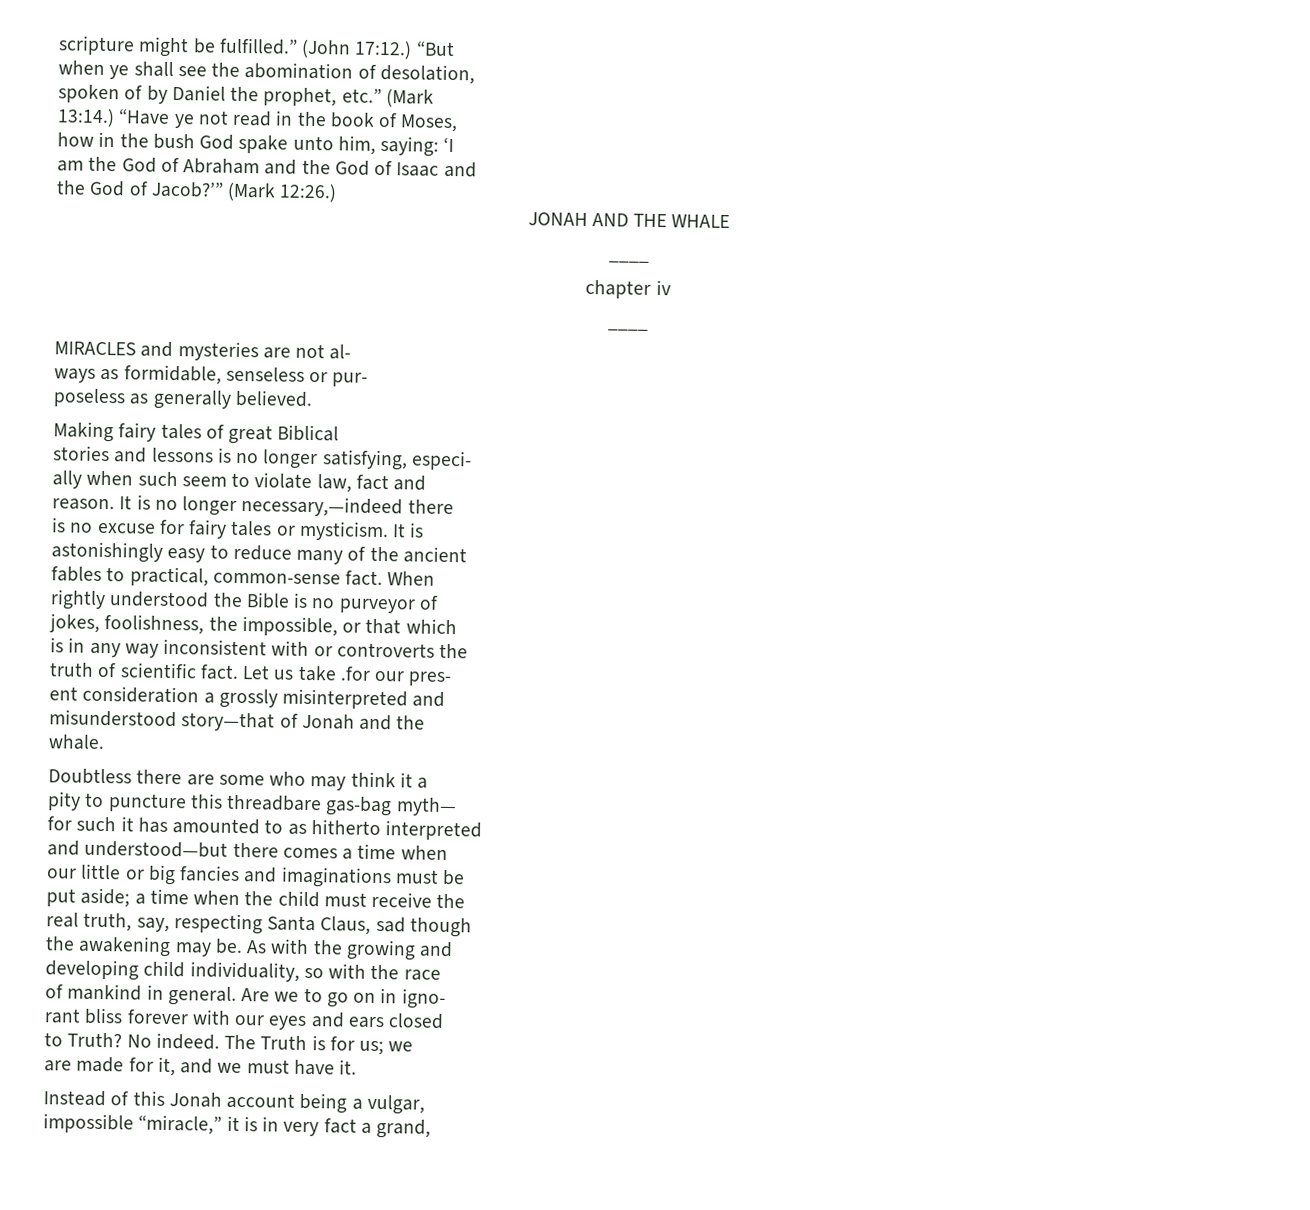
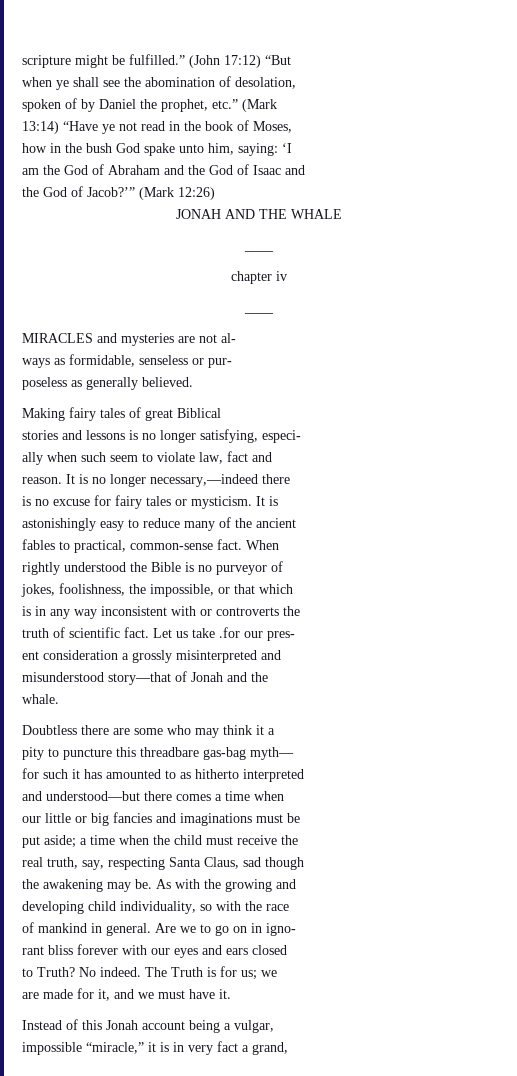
- (John 17:12.) “But
+ (John 17:12) “But
- 13:14.) “Have ye not read in the book of Moses,
+ 13:14) “Have ye not read in the book of Moses,
- (Mark 12:26.)
+ (Mark 12:26)

